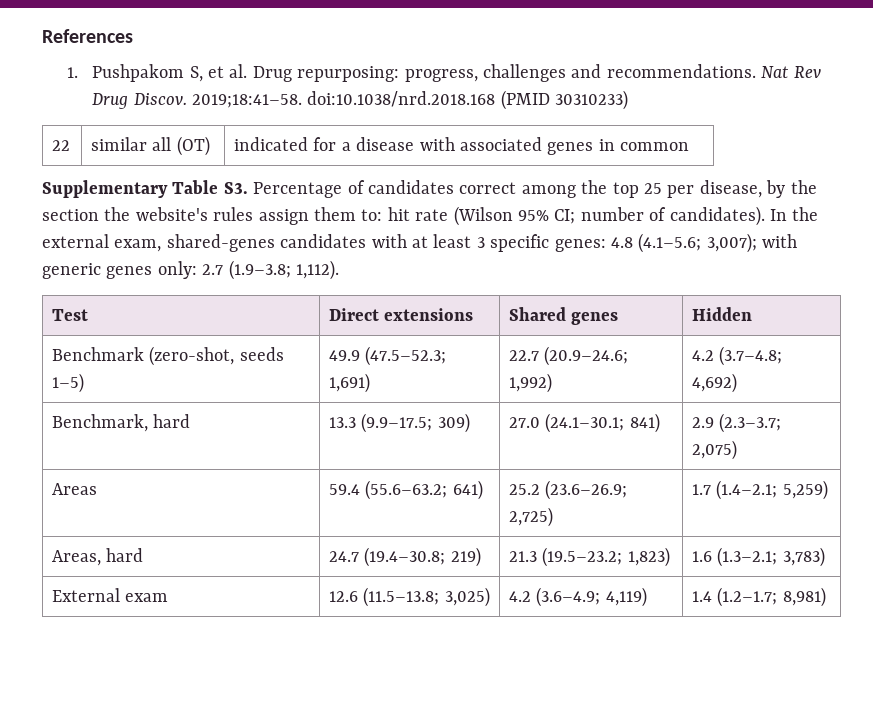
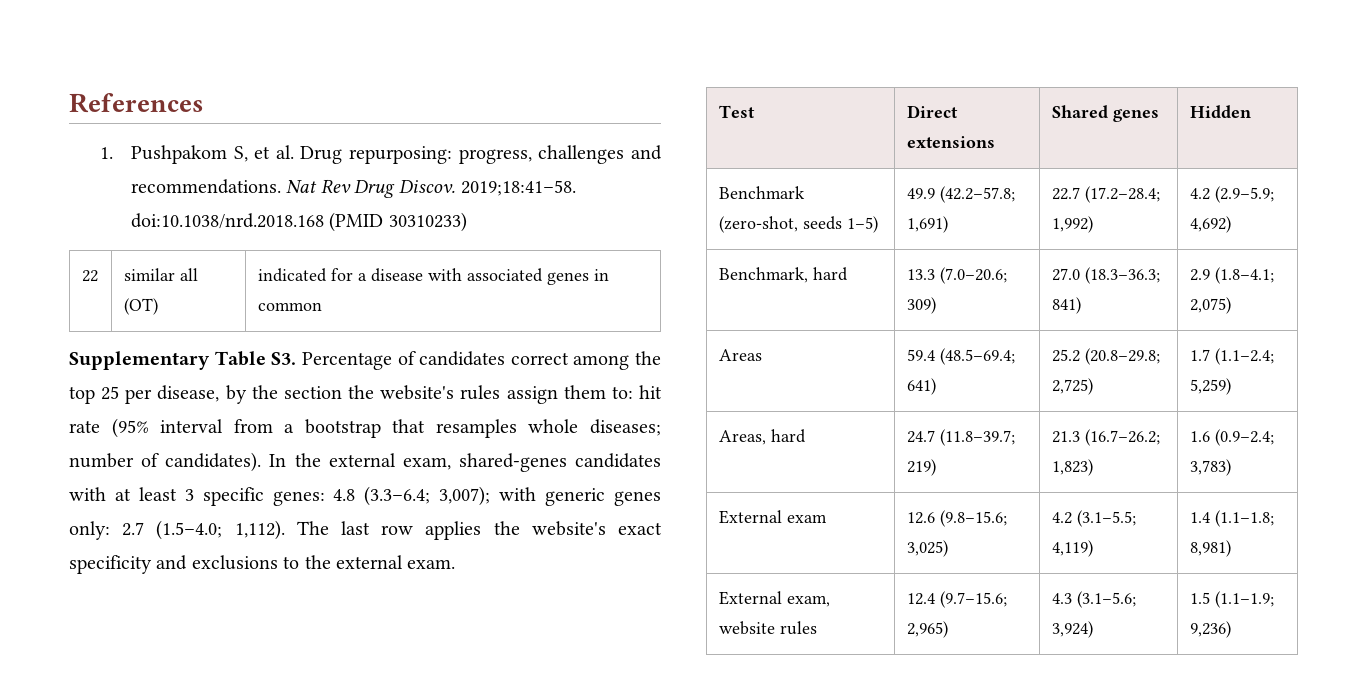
- Supplementary Table S3. Percentage of candidates correct among the top 25 per disease, by the section the website's rules assign them to: hit rate (Wilson 95% CI; number of candidates).
+ Supplementary Table S3. Percentage of candidates correct among the top 25 per disease, by the section the website's rules assign them to: hit rate (95% interval from a bootstrap that resamples whole diseases; number of candidates).
- In the external exam, shared-genes candidates with at least 3 specific genes: 4.8 (4.1–5.6; 3,007); with generic genes only: 2.7 (1.9–3.8; 1,112).
+ In the external exam, shared-genes candidates with at least 3 specific genes: 4.8 (3.3–6.4; 3,007); with generic genes only: 2.7 (1.5–4.0; 1,112). The last row applies the website's exact specificity and exclusions to the external exam.
- Benchmark (zero-shot, seeds 1–5) | 49.9 (47.5–52.3; 1,691) | 22.7 (20.9–24.6; 1,992) | 4.2 (3.7–4.8; 4,692)
+ Benchmark (zero-shot, seeds 1–5) | 49.9 (42.2–57.8; 1,691) | 22.7 (17.2–28.4; 1,992) | 4.2 (2.9–5.9; 4,692)
- Benchmark, hard | 13.3 (9.9–17.5; 309) | 27.0 (24.1–30.1; 841) | 2.9 (2.3–3.7; 2,075)
+ Benchmark, hard | 13.3 (7.0–20.6; 309) | 27.0 (18.3–36.3; 841) | 2.9 (1.8–4.1; 2,075)
- Areas | 59.4 (55.6–63.2; 641) | 25.2 (23.6–26.9; 2,725) | 1.7 (1.4–2.1; 5,259)
+ Areas | 59.4 (48.5–69.4; 641) | 25.2 (20.8–29.8; 2,725) | 1.7 (1.1–2.4; 5,259)
- Areas, hard | 24.7 (19.4–30.8; 219) | 21.3 (19.5–23.2; 1,823) | 1.6 (1.3–2.1; 3,783)
+ Areas, hard | 24.7 (11.8–39.7; 219) | 21.3 (16.7–26.2; 1,823) | 1.6 (0.9–2.4; 3,783)
- External exam | 12.6 (11.5–13.8; 3,025) | 4.2 (3.6–4.9; 4,119) | 1.4 (1.2–1.7; 8,981)
+ External exam | 12.6 (9.8–15.6; 3,025) | 4.2 (3.1–5.5; 4,119) | 1.4 (1.1–1.8; 8,981)
+ External exam, website rules | 12.4 (9.7–15.6; 2,965) | 4.3 (3.1–5.6; 3,924) | 1.5 (1.1–1.9; 9,236)

